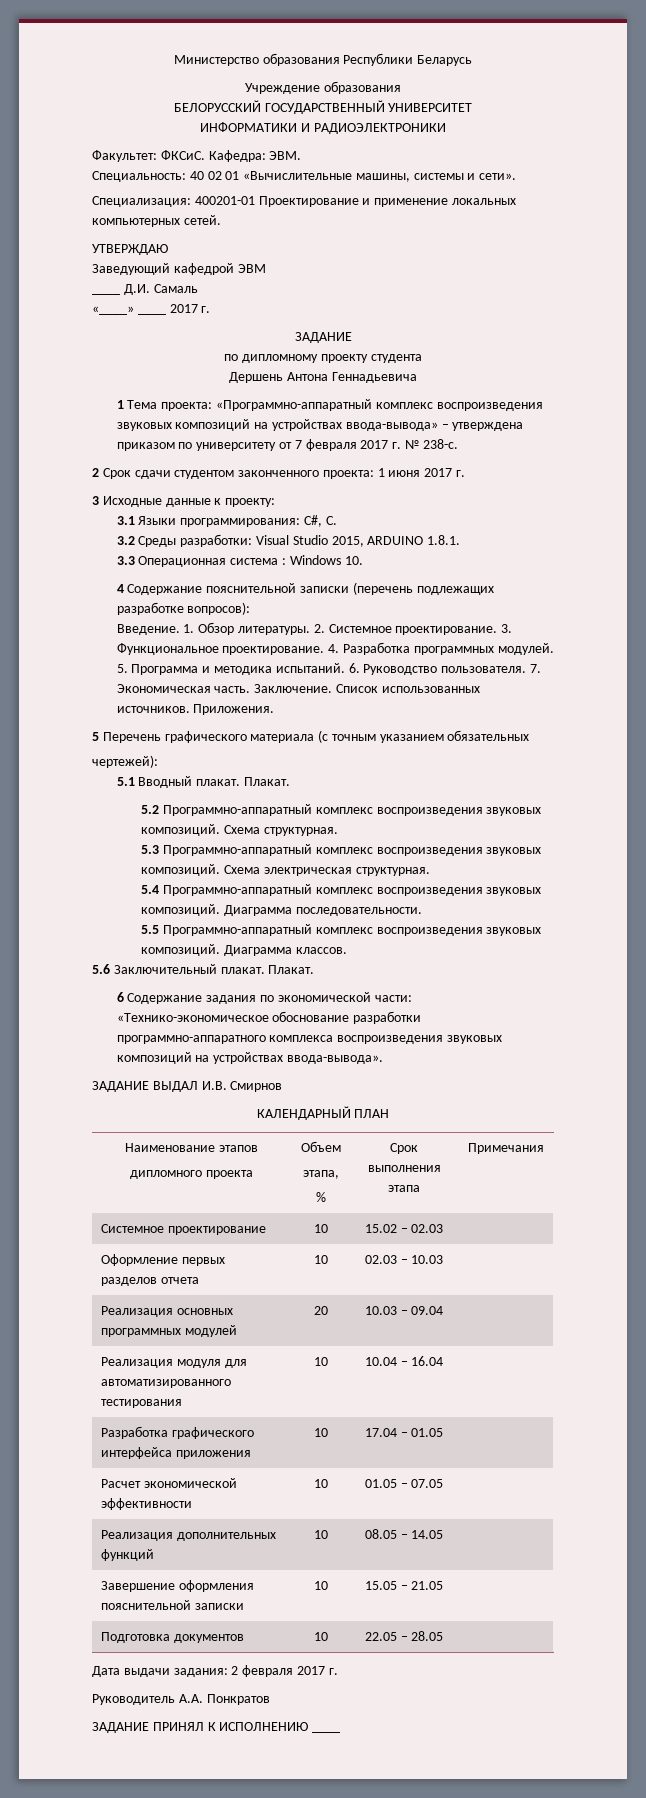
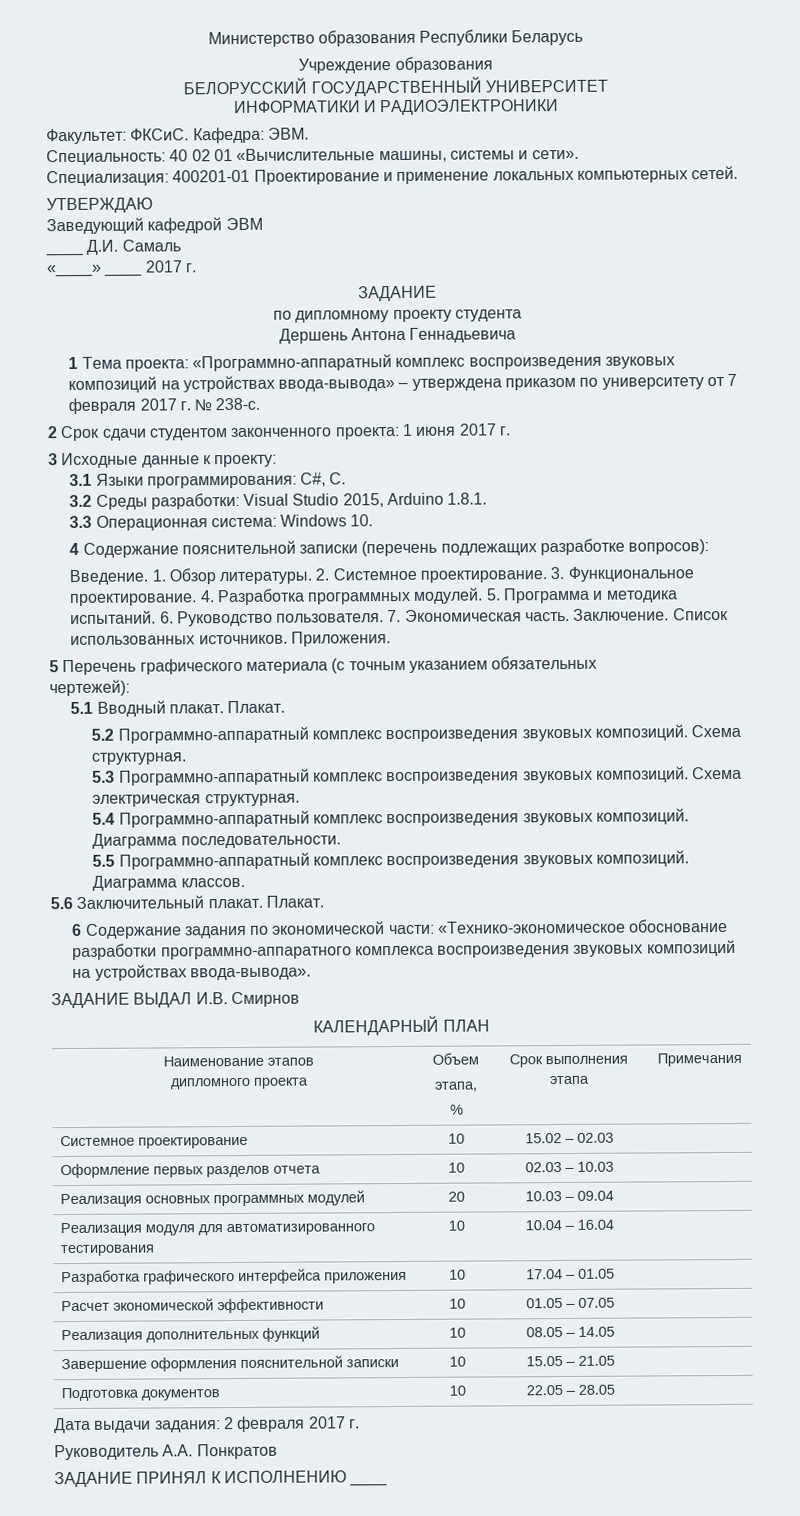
- 3.2 Среды разработки: Visual Studio 2015, ARDUINO 1.8.1.
+ 3.2 Среды разработки: Visual Studio 2015, Arduino 1.8.1.
- 3.3 Операционная система : Windows 10.
+ 3.3 Операционная система: Windows 10.

